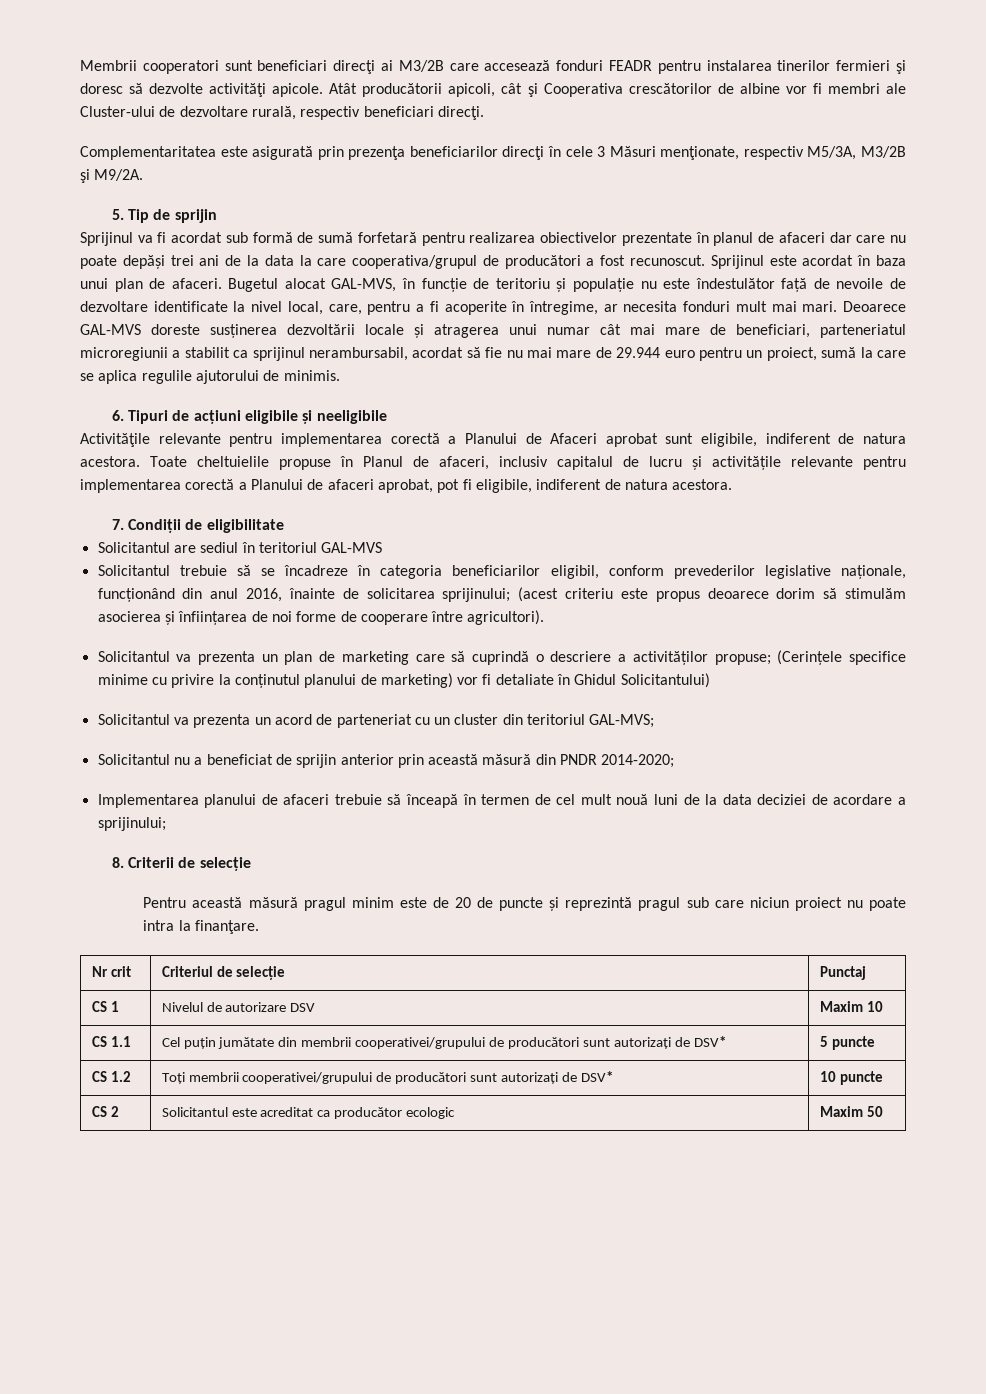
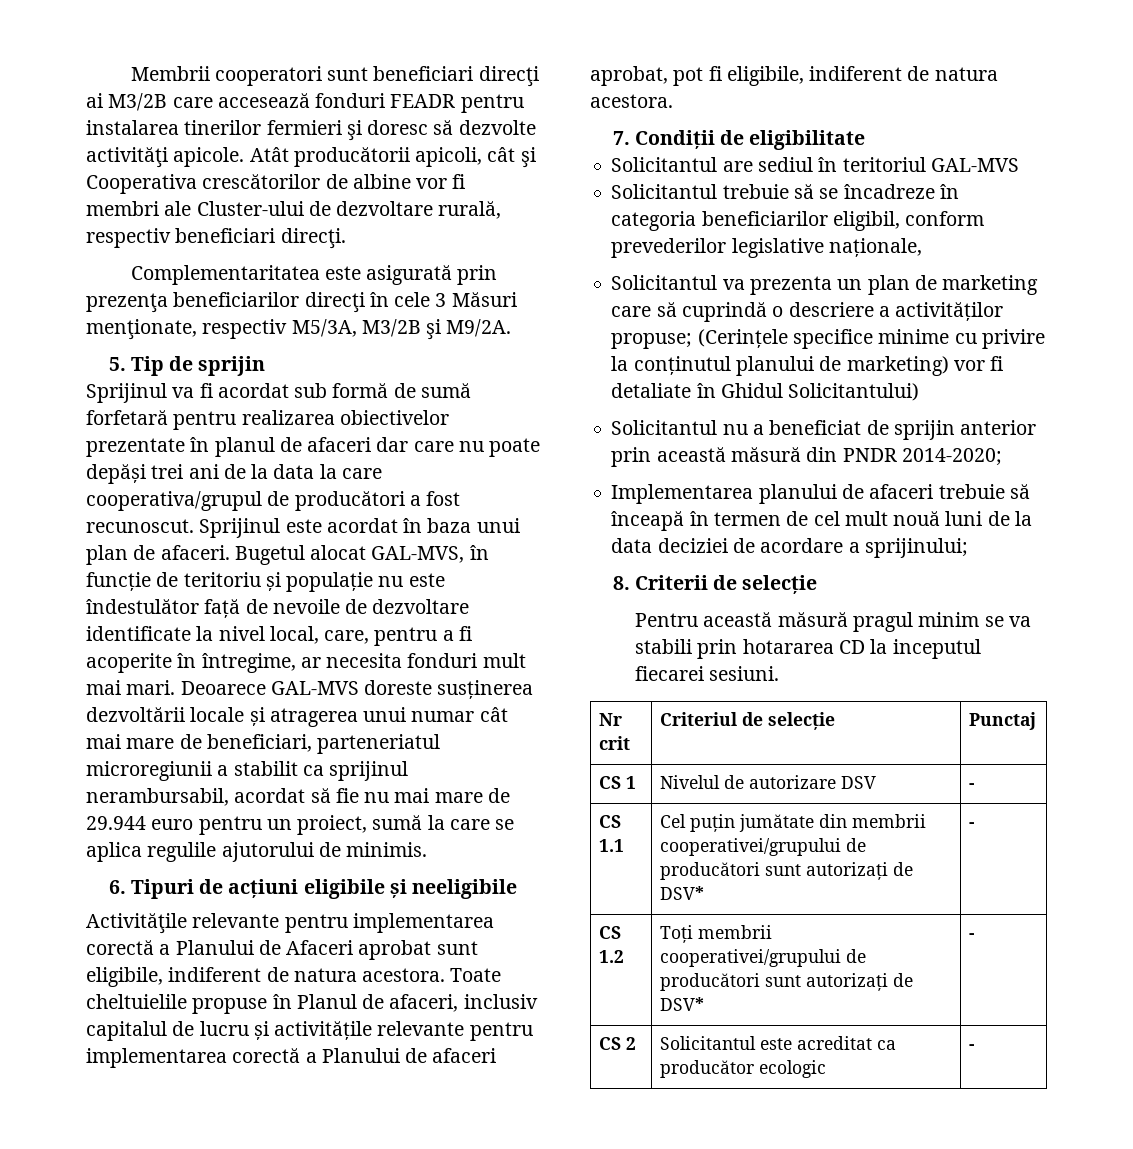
- Solicitantul trebuie să se încadreze în categoria beneficiarilor eligibil, conform prevederilor legislative naționale, funcționând din anul 2016, înainte de solicitarea sprijinului; (acest criteriu este propus deoarece dorim să stimulăm asocierea și înființarea de noi forme de cooperare între agricultori).
+ Solicitantul trebuie să se încadreze în categoria beneficiarilor eligibil, conform prevederilor legislative naționale,
- Solicitantul va prezenta un acord de parteneriat cu un cluster din teritoriul GAL-MVS;
- Pentru această măsură pragul minim este de 20 de puncte și reprezintă pragul sub care niciun proiect nu poate intra la finanţare.
+ Pentru această măsură pragul minim se va stabili prin hotararea CD la inceputul fiecarei sesiuni.
- CS 1 | Nivelul de autorizare DSV | Maxim 10
+ CS 1 | Nivelul de autorizare DSV | -
- CS 1.1 | Cel puțin jumătate din membrii cooperativei/grupului de producători sunt autorizați de DSV* | 5 puncte
+ CS 1.1 | Cel puțin jumătate din membrii cooperativei/grupului de producători sunt autorizați de DSV* | -
- CS 1.2 | Toți membrii cooperativei/grupului de producători sunt autorizați de DSV* | 10 puncte
+ CS 1.2 | Toți membrii cooperativei/grupului de producători sunt autorizați de DSV* | -
- CS 2 | Solicitantul este acreditat ca producător ecologic | Maxim 50
+ CS 2 | Solicitantul este acreditat ca producător ecologic | -

